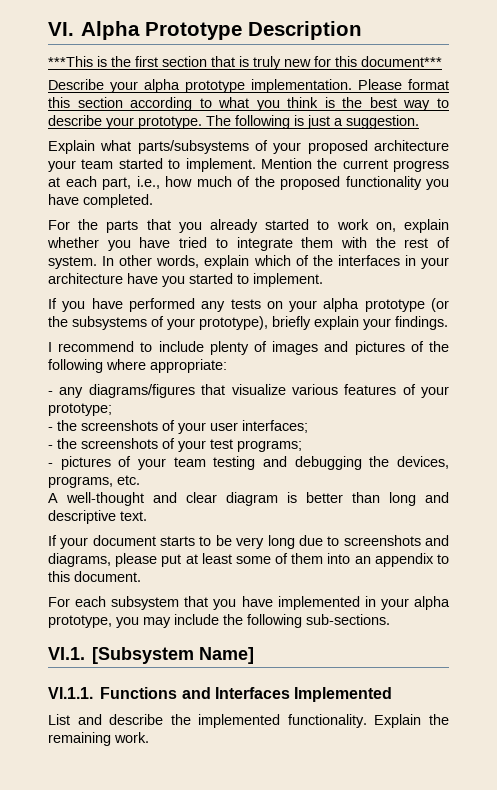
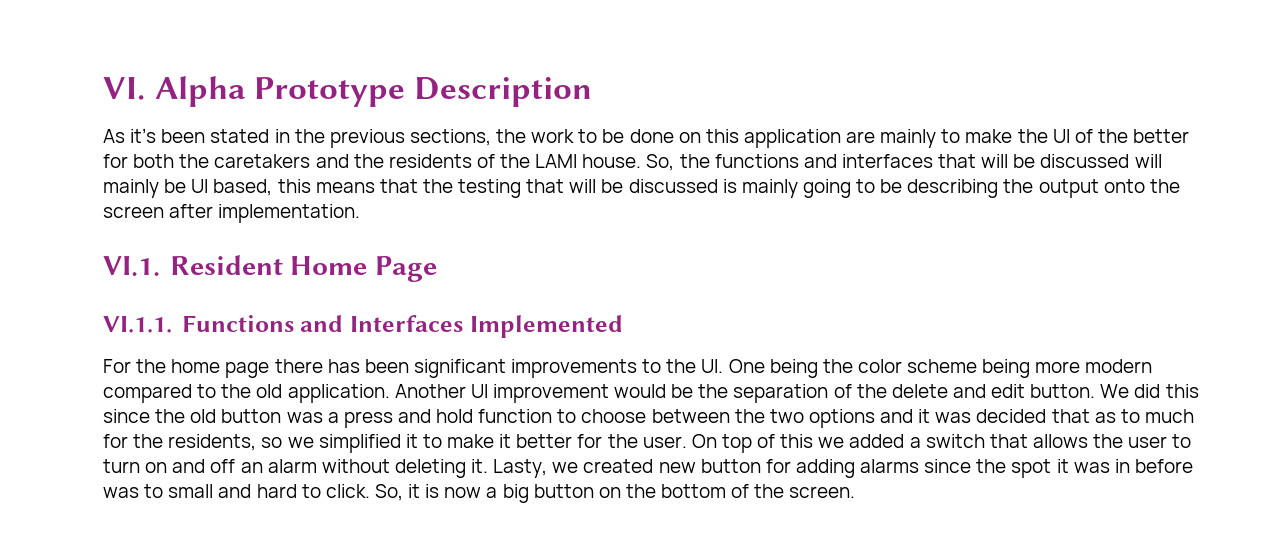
- ***This is the first section that is truly new for this document***
- Describe your alpha prototype implementation. Please format this section according to what you think is the best way to describe your prototype. The following is just a suggestion.
- Explain what parts/subsystems of your proposed architecture your team started to implement. Mention the current progress at each part, i.e., how much of the proposed functionality you have completed.
- For the parts that you already started to work on, explain whether you have tried to integrate them with the rest of system. In other words, explain which of the interfaces in your architecture have you started to implement.
- If you have performed any tests on your alpha prototype (or the subsystems of your prototype), briefly explain your findings.
- I recommend to include plenty of images and pictures of the following where appropriate:
- - any diagrams/figures that visualize various features of your prototype;
- - the screenshots of your user interfaces;
- - the screenshots of your test programs;
- - pictures of your team testing and debugging the devices, programs, etc.
- A well-thought and clear diagram is better than long and descriptive text.
- If your document starts to be very long due to screenshots and diagrams, please put at least some of them into an appendix to this document.
- For each subsystem that you have implemented in your alpha prototype, you may include the following sub-sections.
- VI.1. [Subsystem Name]
+ As it’s been stated in the previous sections, the work to be done on this application are mainly to make the UI of the better for both the caretakers and the residents of the LAMI house. So, the functions and interfaces that will be discussed will mainly be UI based, this means that the testing that will be discussed is mainly going to be describing the output onto the screen after implementation.
+ VI.1. Resident Home Page
- List and describe the implemented functionality. Explain the remaining work.
+ For the home page there has been significant improvements to the UI. One being the color scheme being more modern compared to the old application. Another UI improvement would be the separation of the delete and edit button. We did this since the old button was a press and hold function to choose between the two options and it was decided that as to much for the residents, so we simplified it to make it better for the user. On top of this we added a switch that allows the user to turn on and off an alarm without deleting it. Lasty, we created new button for adding alarms since the spot it was in before was to small and hard to click. So, it is now a big button on the bottom of the screen.

